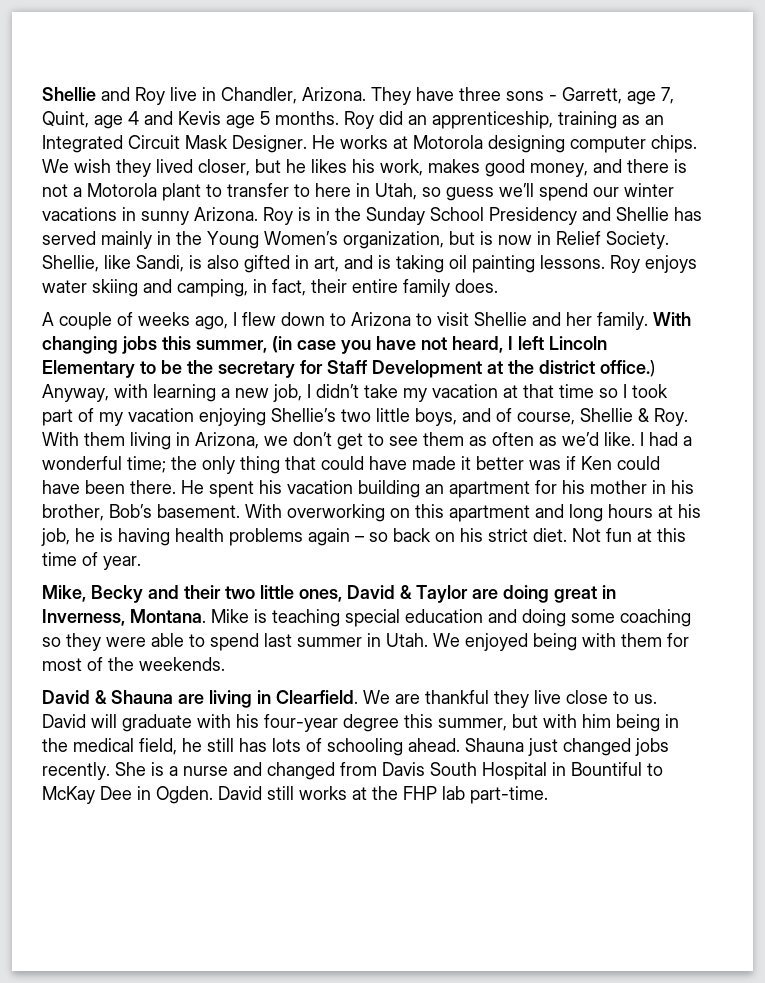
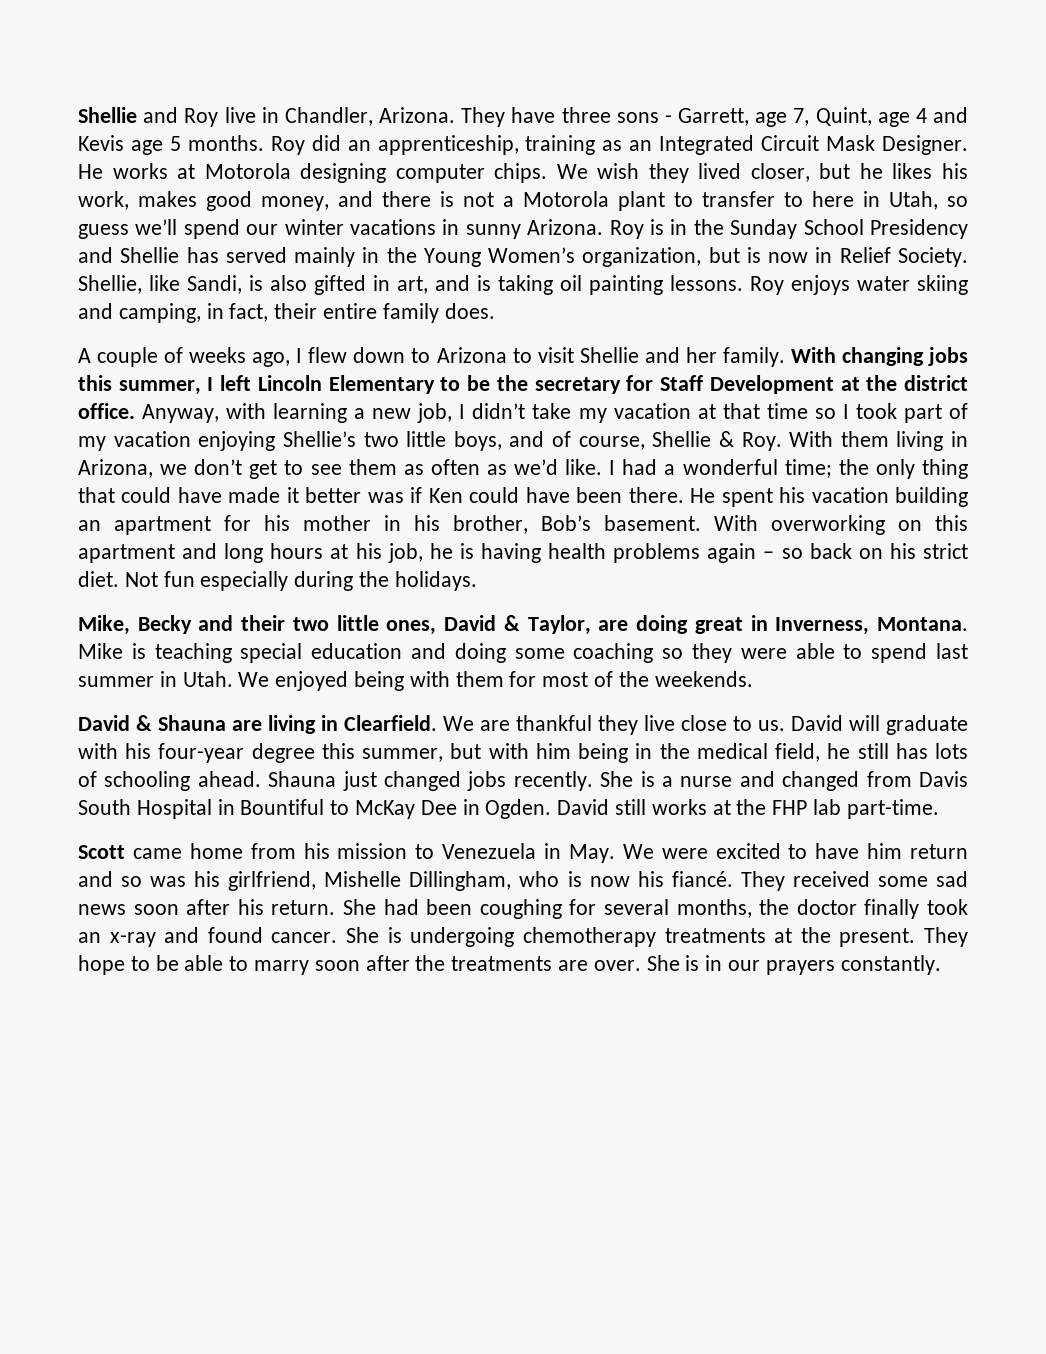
- With changing jobs this summer, (in case you have not heard, I left Lincoln Elementary to be the secretary for Staff Development at the district office.)
+ With changing jobs this summer, I left Lincoln Elementary to be the secretary for Staff Development at the district office.
- Not fun at this time of year.
+ Not fun especially during the holidays.
- Mike, Becky and their two little ones, David & Taylor are doing great in Inverness, Montana.
+ Mike, Becky and their two little ones, David & Taylor, are doing great in Inverness, Montana.
+ Scott came home from his mission to Venezuela in May. We were excited to have him return and so was his girlfriend, Mishelle Dillingham, who is now his fiancé. They received some sad news soon after his return. She had been coughing for several months, the doctor finally took an x-ray and found cancer. She is undergoing chemotherapy treatments at the present. They hope to be able to marry soon after the treatments are over. She is in our prayers constantly.

